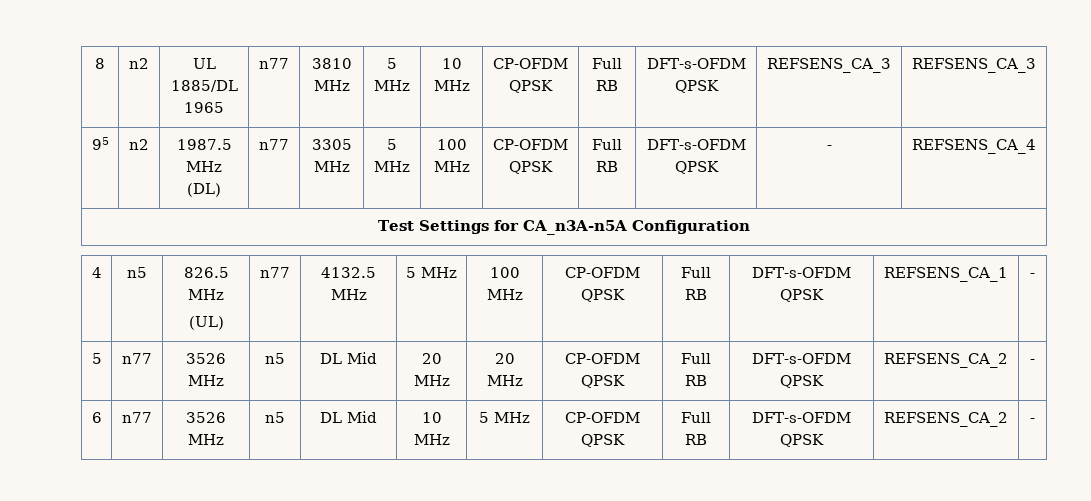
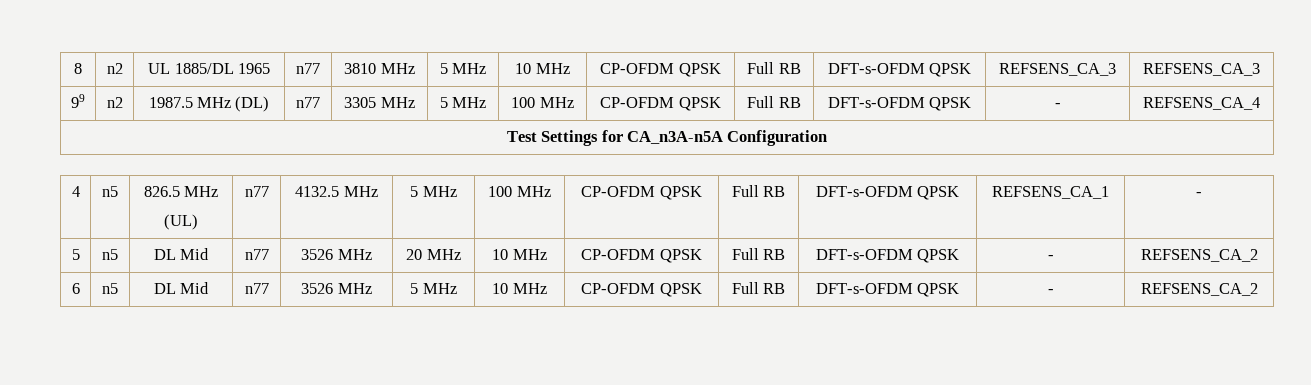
- 95 | n2 | 1987.5 MHz (DL) | n77 | 3305 MHz | 5 MHz | 100 MHz | CP-OFDM QPSK | Full RB | DFT-s-OFDM QPSK | - | REFSENS_CA_4
+ 99 | n2 | 1987.5 MHz (DL) | n77 | 3305 MHz | 5 MHz | 100 MHz | CP-OFDM QPSK | Full RB | DFT-s-OFDM QPSK | - | REFSENS_CA_4
- 5 | n77 | 3526 MHz | n5 | DL Mid | 20 MHz | 20 MHz | CP-OFDM QPSK | Full RB | DFT-s-OFDM QPSK | REFSENS_CA_2 | -
+ 5 | n5 | DL Mid | n77 | 3526 MHz | 20 MHz | 10 MHz | CP-OFDM QPSK | Full RB | DFT-s-OFDM QPSK | - | REFSENS_CA_2
- 6 | n77 | 3526 MHz | n5 | DL Mid | 10 MHz | 5 MHz | CP-OFDM QPSK | Full RB | DFT-s-OFDM QPSK | REFSENS_CA_2 | -
+ 6 | n5 | DL Mid | n77 | 3526 MHz | 5 MHz | 10 MHz | CP-OFDM QPSK | Full RB | DFT-s-OFDM QPSK | - | REFSENS_CA_2

